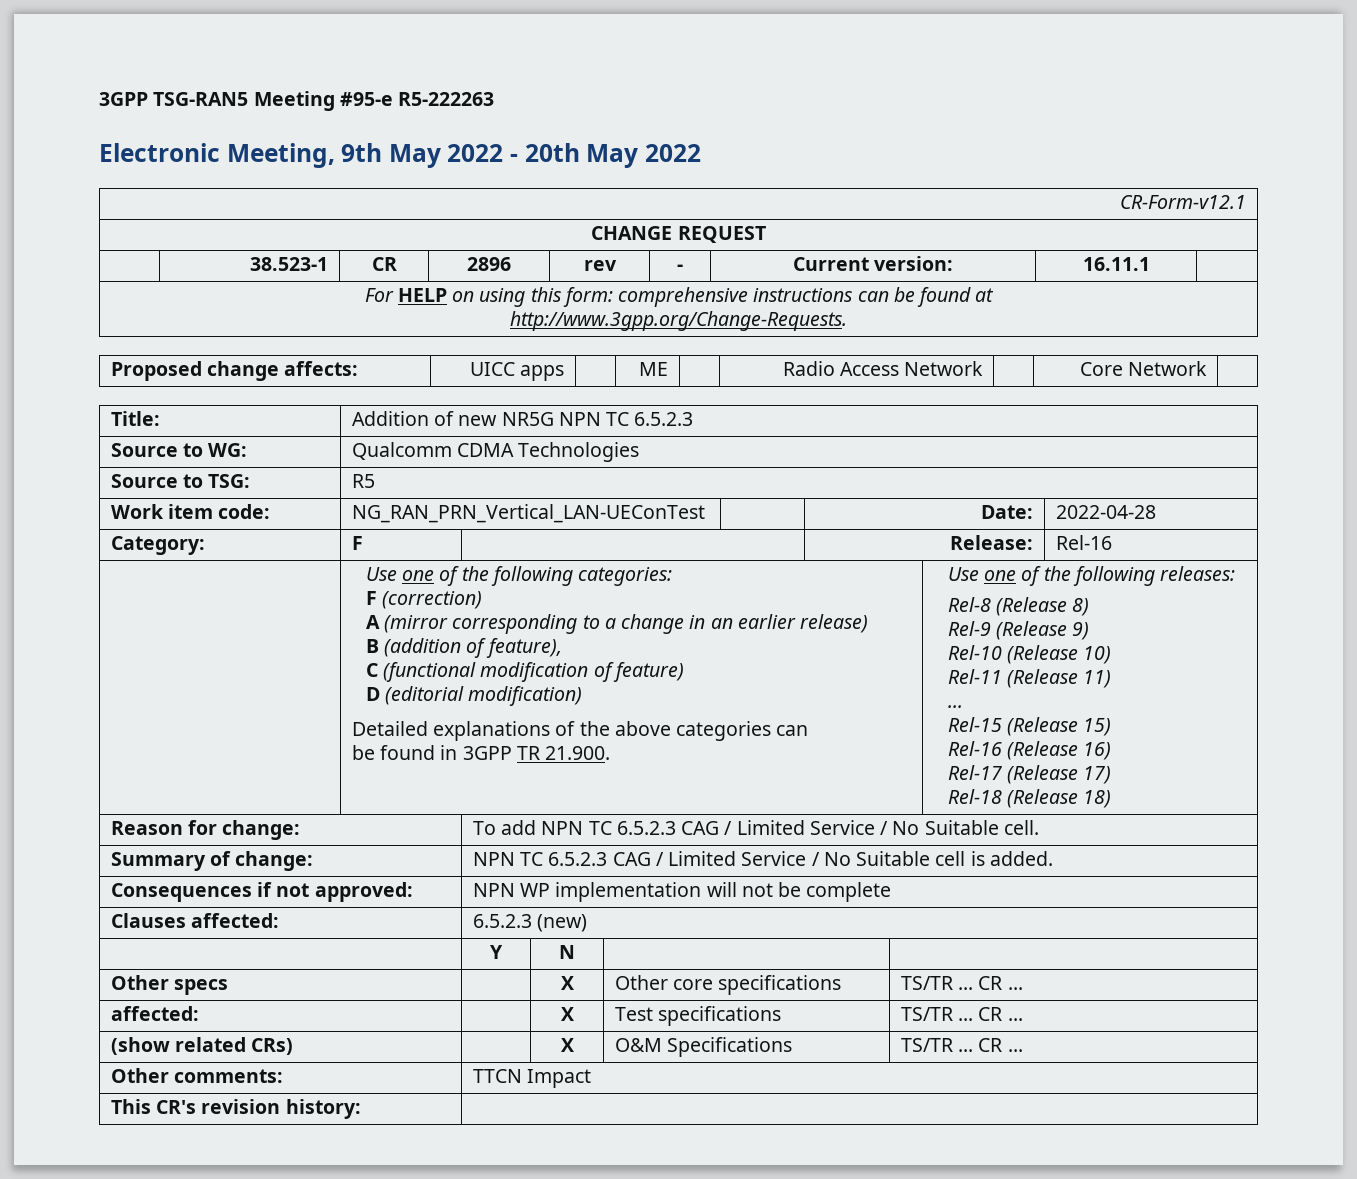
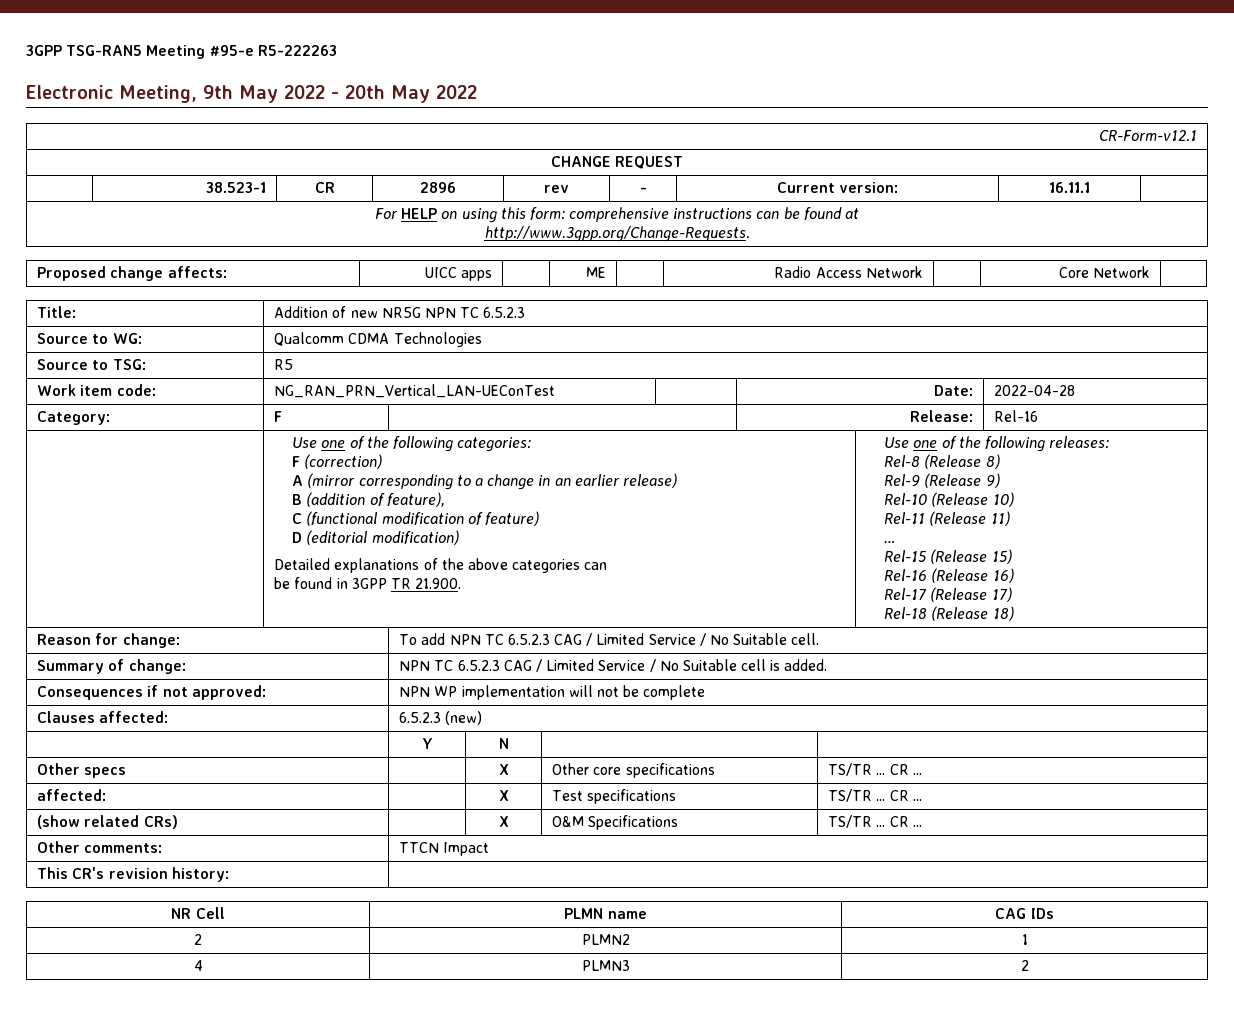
+ NR Cell | PLMN name | CAG IDs
+ 2 | PLMN2 | 1
+ 4 | PLMN3 | 2

